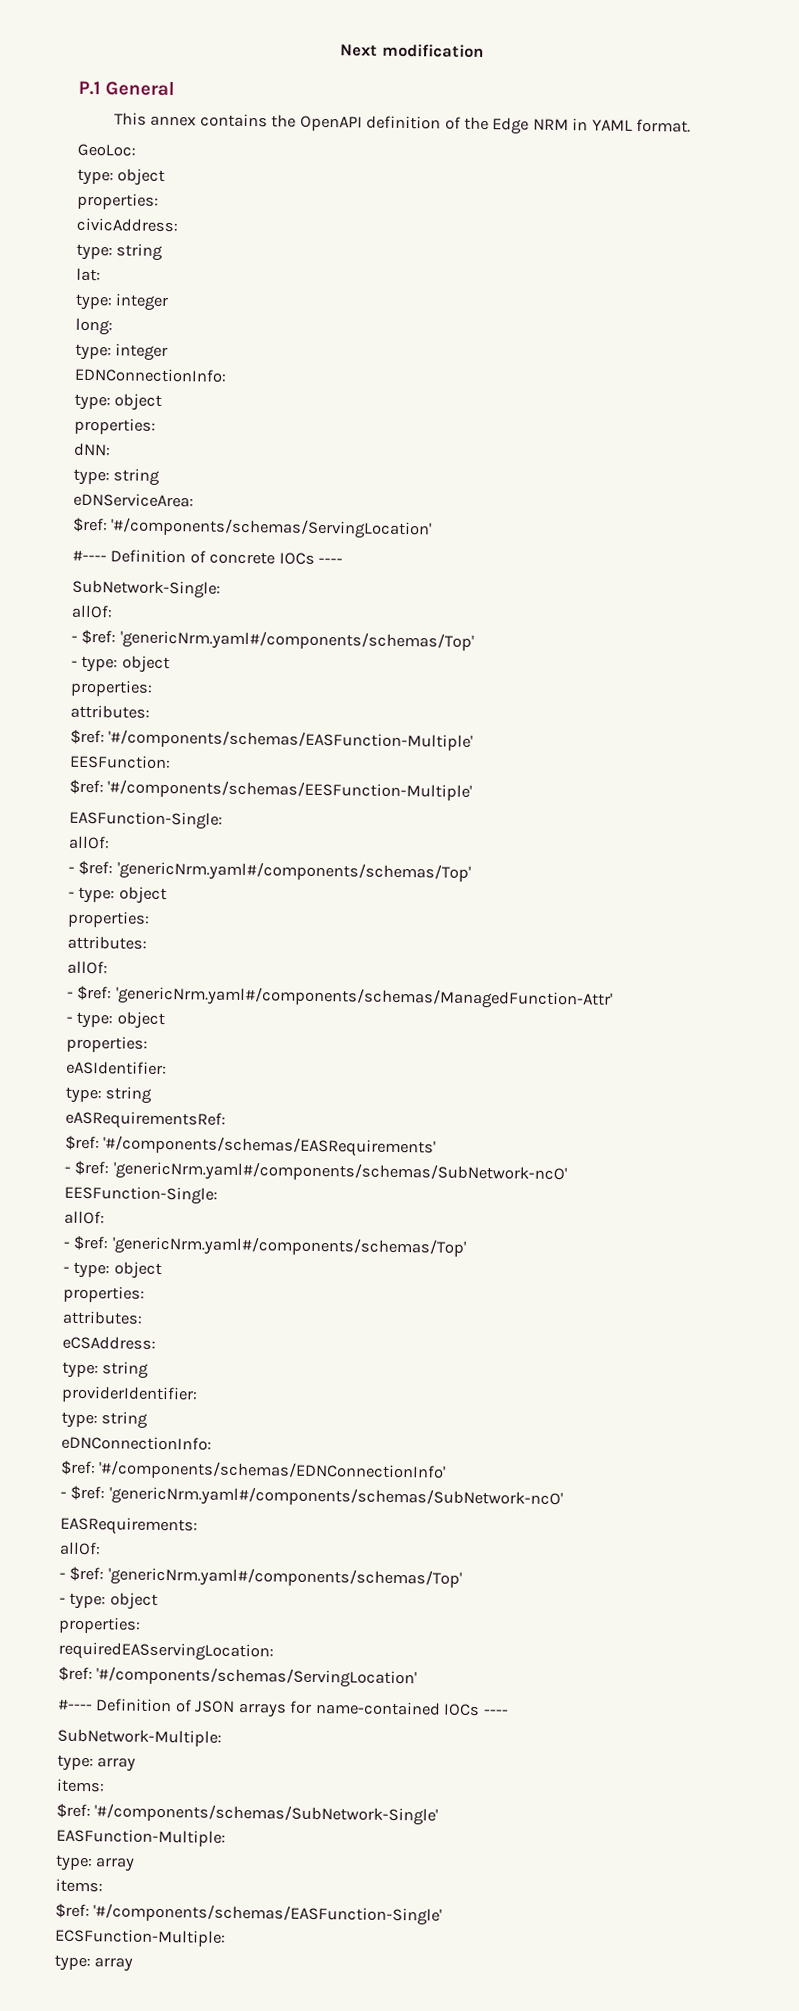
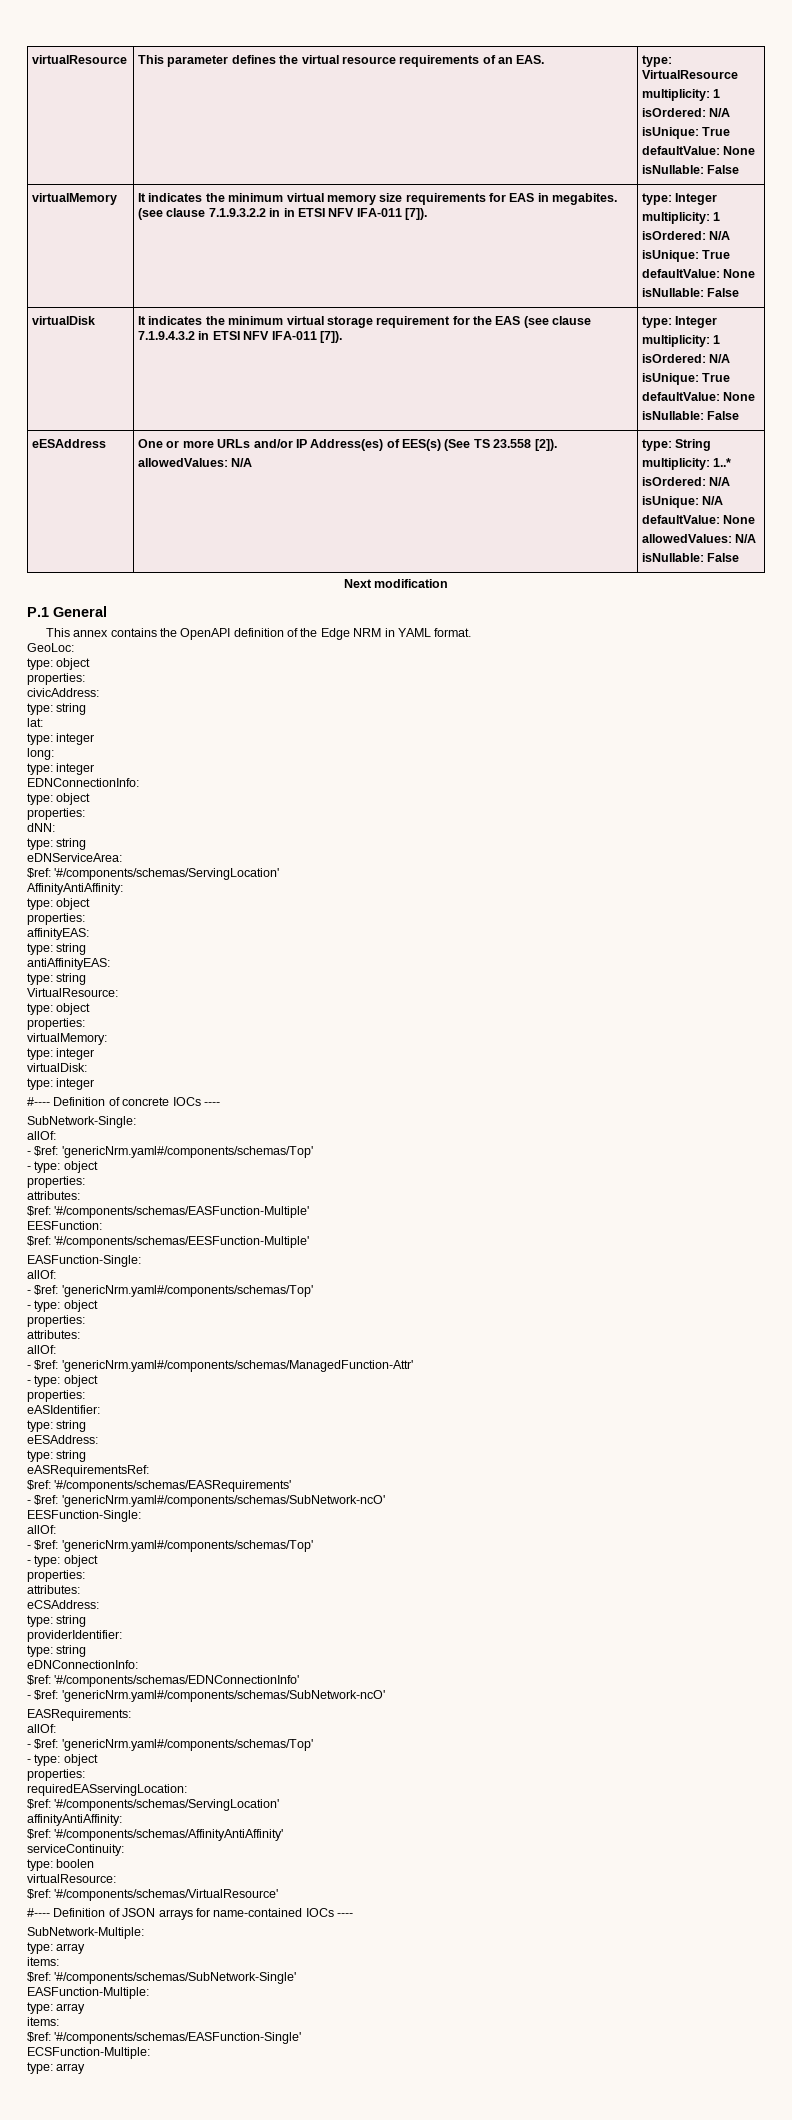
+ virtualResource | This parameter defines the virtual resource requirements of an EAS. | type: VirtualResource
+ multiplicity: 1
+ isOrdered: N/A
+ isUnique: True
+ defaultValue: None
+ isNullable: False
+ virtualMemory | It indicates the minimum virtual memory size requirements for EAS in megabites. (see clause 7.1.9.3.2.2 in in ETSI NFV IFA-011 [7]). | type: Integer
+ multiplicity: 1
+ isOrdered: N/A
+ isUnique: True
+ defaultValue: None
+ isNullable: False
+ virtualDisk | It indicates the minimum virtual storage requirement for the EAS (see clause 7.1.9.4.3.2 in ETSI NFV IFA-011 [7]). | type: Integer
+ multiplicity: 1
+ isOrdered: N/A
+ isUnique: True
+ defaultValue: None
+ isNullable: False
+ eESAddress | One or more URLs and/or IP Address(es) of EES(s) (See TS 23.558 [2]).
+ allowedValues: N/A | type: String
+ multiplicity: 1..*
+ isOrdered: N/A
+ isUnique: N/A
+ defaultValue: None
+ allowedValues: N/A
+ isNullable: False
+ AffinityAntiAffinity:
+ type: object
+ properties:
+ affinityEAS:
+ type: string
+ antiAffinityEAS:
+ type: string
+ VirtualResource:
+ type: object
+ properties:
+ virtualMemory:
+ type: integer
+ virtualDisk:
+ type: integer
+ eESAddress:
+ type: string
+ affinityAntiAffinity:
+ $ref: '#/components/schemas/AffinityAntiAffinity'
+ serviceContinuity:
+ type: boolen
+ virtualResource:
+ $ref: '#/components/schemas/VirtualResource'

